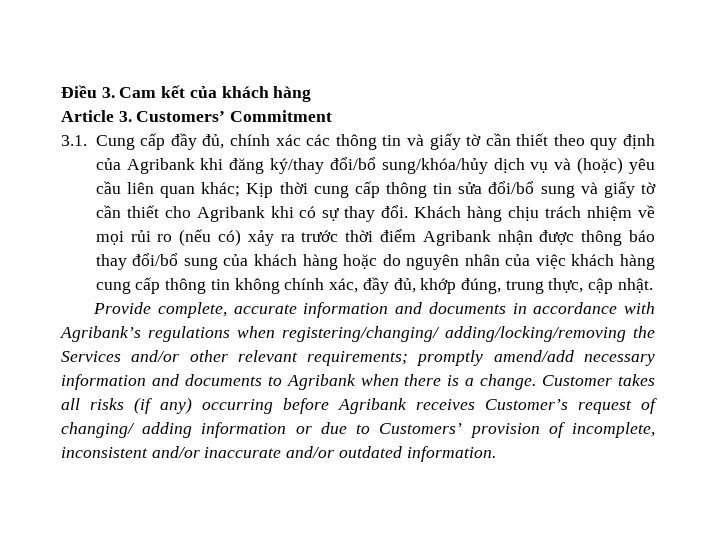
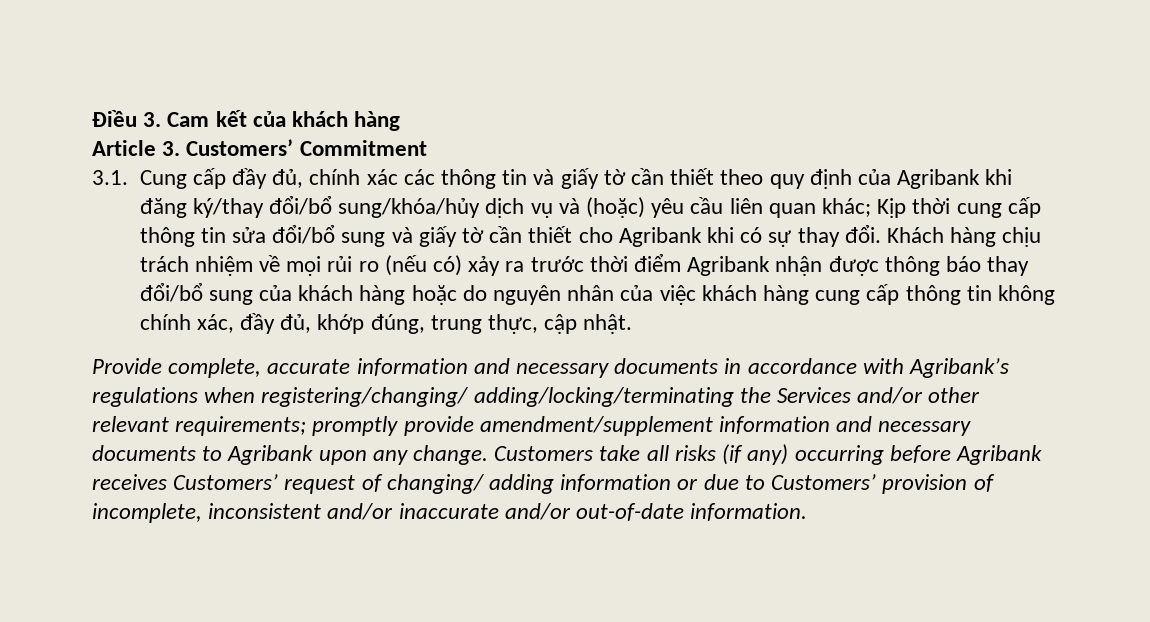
- Provide complete, accurate information and documents in accordance with Agribank’s regulations when registering/changing/ adding/locking/removing the Services and/or other relevant requirements; promptly amend/add necessary information and documents to Agribank when there is a change. Customer takes all risks (if any) occurring before Agribank receives Customer’s request of changing/ adding information or due to Customers’ provision of incomplete, inconsistent and/or inaccurate and/or outdated information.
+ Provide complete, accurate information and necessary documents in accordance with Agribank’s regulations when registering/changing/ adding/locking/terminating the Services and/or other relevant requirements; promptly provide amendment/supplement information and necessary documents to Agribank upon any change. Customers take all risks (if any) occurring before Agribank receives Customers’ request of changing/ adding information or due to Customers’ provision of incomplete, inconsistent and/or inaccurate and/or out-of-date information.

